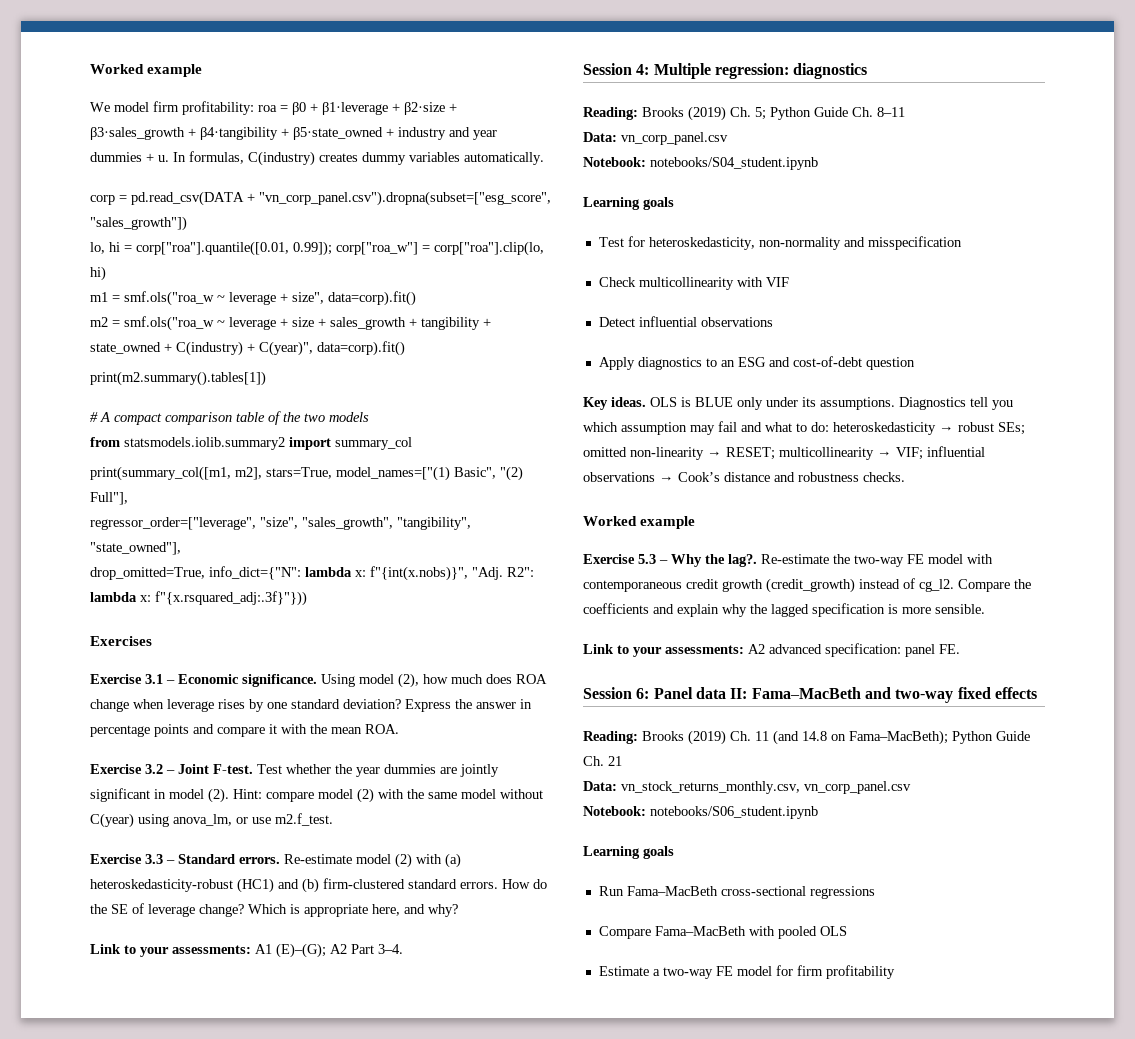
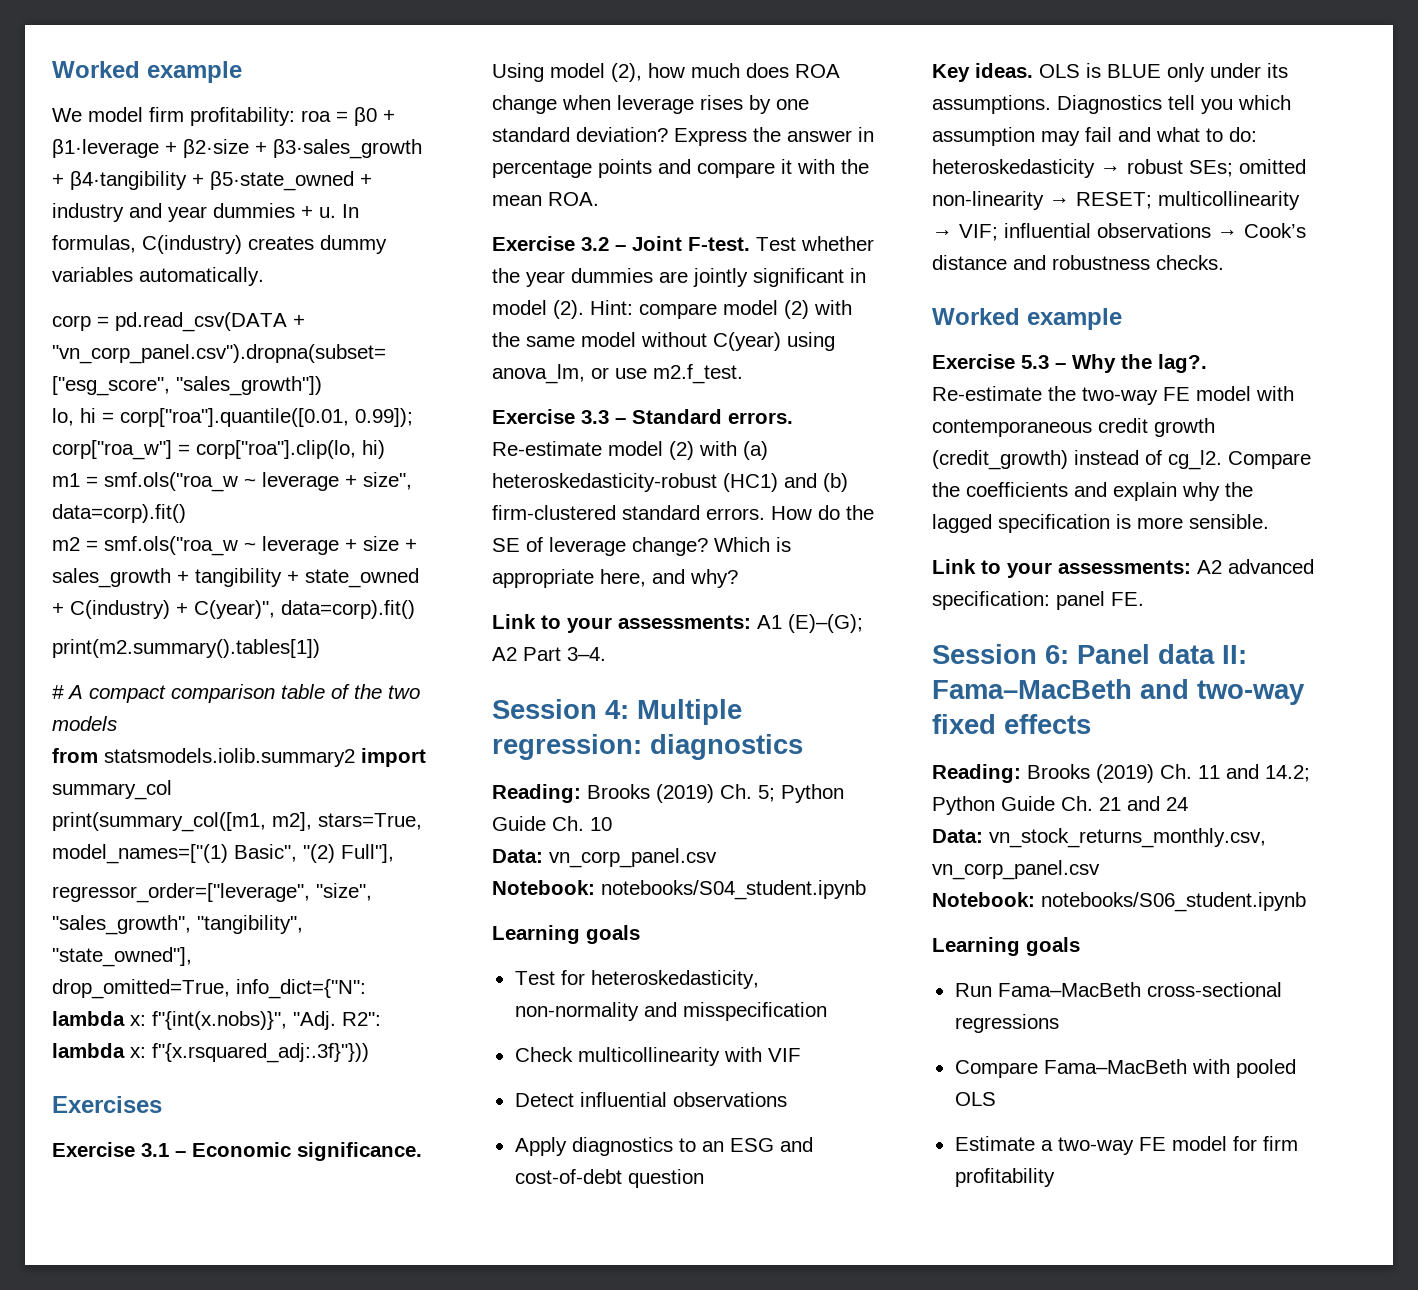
- Reading: Brooks (2019) Ch. 5; Python Guide Ch. 8–11
+ Reading: Brooks (2019) Ch. 5; Python Guide Ch. 10
- Reading: Brooks (2019) Ch. 11 (and 14.8 on Fama–MacBeth); Python Guide Ch. 21
+ Reading: Brooks (2019) Ch. 11 and 14.2; Python Guide Ch. 21 and 24

